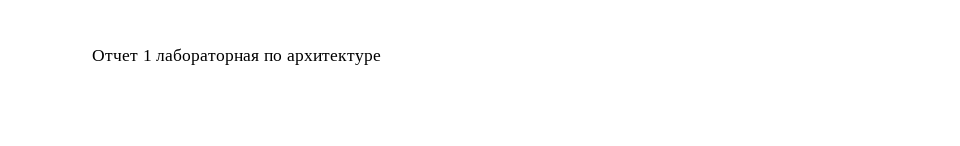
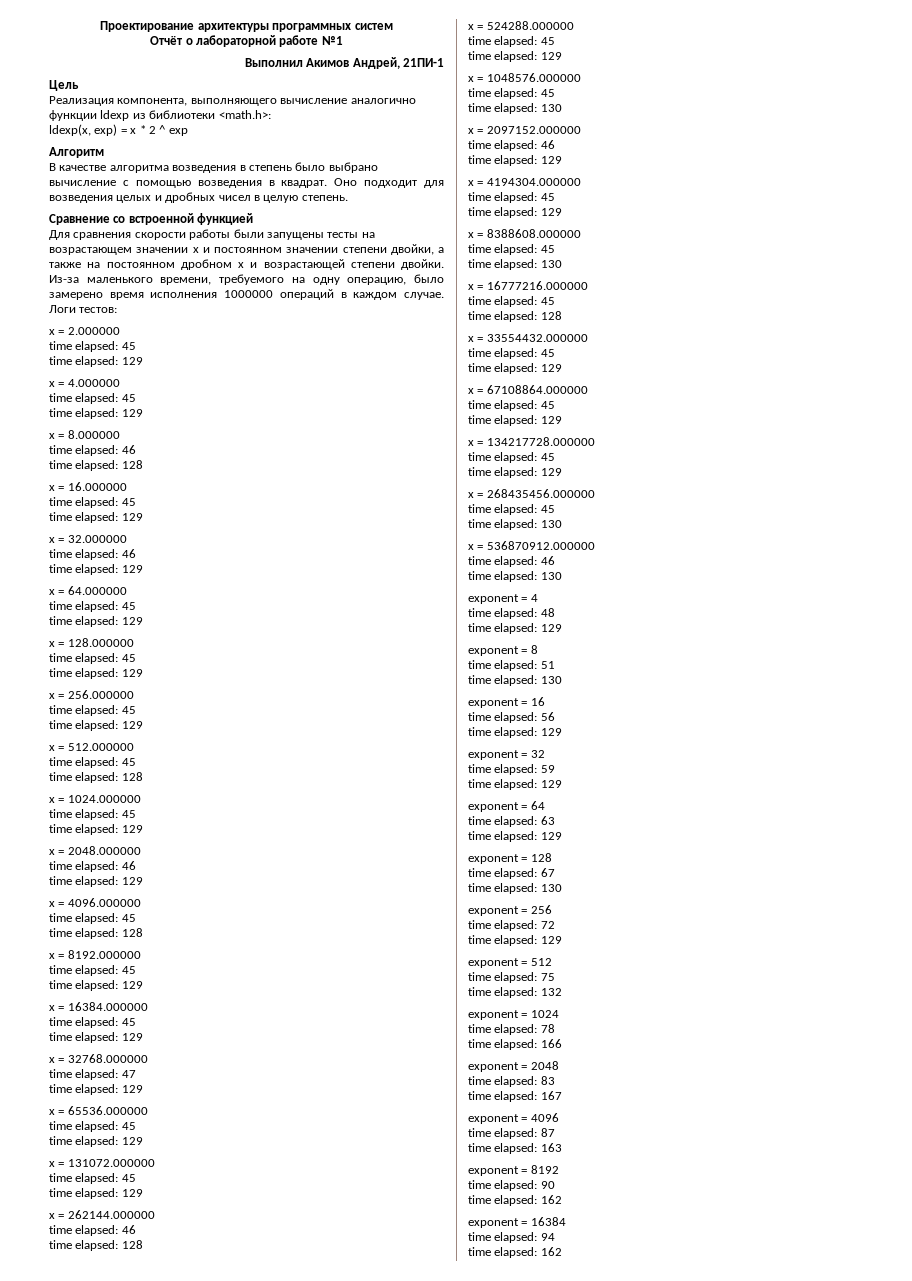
- Отчет 1 лабораторная по архитектуре
+ Проектирование архитектуры программных систем
+ Отчёт о лабораторной работе №1
+ Выполнил Акимов Андрей, 21ПИ-1
+ Цель
+ Реализация компонента, выполняющего вычисление аналогично функции ldexp из библиотеки <math.h>:
+ ldexp(x, exp) = x * 2 ^ exp
+ Алгоритм
+ В качестве алгоритма возведения в степень было выбрано вычисление с помощью возведения в квадрат. Оно подходит для возведения целых и дробных чисел в целую степень.
+ Сравнение со встроенной функцией
+ Для сравнения скорости работы были запущены тесты на возрастающем значении x и постоянном значении степени двойки, а также на постоянном дробном x и возрастающей степени двойки. Из-за маленького времени, требуемого на одну операцию, было замерено время исполнения 1000000 операций в каждом случае. Логи тестов:
+ x = 2.000000
+ time elapsed: 45
+ time elapsed: 129
+ x = 4.000000
+ time elapsed: 45
+ time elapsed: 129
+ x = 8.000000
+ time elapsed: 46
+ time elapsed: 128
+ x = 16.000000
+ time elapsed: 45
+ time elapsed: 129
+ x = 32.000000
+ time elapsed: 46
+ time elapsed: 129
+ x = 64.000000
+ time elapsed: 45
+ time elapsed: 129
+ x = 128.000000
+ time elapsed: 45
+ time elapsed: 129
+ x = 256.000000
+ time elapsed: 45
+ time elapsed: 129
+ x = 512.000000
+ time elapsed: 45
+ time elapsed: 128
+ x = 1024.000000
+ time elapsed: 45
+ time elapsed: 129
+ x = 2048.000000
+ time elapsed: 46
+ time elapsed: 129
+ x = 4096.000000
+ time elapsed: 45
+ time elapsed: 128
+ x = 8192.000000
+ time elapsed: 45
+ time elapsed: 129
+ x = 16384.000000
+ time elapsed: 45
+ time elapsed: 129
+ x = 32768.000000
+ time elapsed: 47
+ time elapsed: 129
+ x = 65536.000000
+ time elapsed: 45
+ time elapsed: 129
+ x = 131072.000000
+ time elapsed: 45
+ time elapsed: 129
+ x = 262144.000000
+ time elapsed: 46
+ time elapsed: 128
+ x = 524288.000000
+ time elapsed: 45
+ time elapsed: 129
+ x = 1048576.000000
+ time elapsed: 45
+ time elapsed: 130
+ x = 2097152.000000
+ time elapsed: 46
+ time elapsed: 129
+ x = 4194304.000000
+ time elapsed: 45
+ time elapsed: 129
+ x = 8388608.000000
+ time elapsed: 45
+ time elapsed: 130
+ x = 16777216.000000
+ time elapsed: 45
+ time elapsed: 128
+ x = 33554432.000000
+ time elapsed: 45
+ time elapsed: 129
+ x = 67108864.000000
+ time elapsed: 45
+ time elapsed: 129
+ x = 134217728.000000
+ time elapsed: 45
+ time elapsed: 129
+ x = 268435456.000000
+ time elapsed: 45
+ time elapsed: 130
+ x = 536870912.000000
+ time elapsed: 46
+ time elapsed: 130
+ exponent = 4
+ time elapsed: 48
+ time elapsed: 129
+ exponent = 8
+ time elapsed: 51
+ time elapsed: 130
+ exponent = 16
+ time elapsed: 56
+ time elapsed: 129
+ exponent = 32
+ time elapsed: 59
+ time elapsed: 129
+ exponent = 64
+ time elapsed: 63
+ time elapsed: 129
+ exponent = 128
+ time elapsed: 67
+ time elapsed: 130
+ exponent = 256
+ time elapsed: 72
+ time elapsed: 129
+ exponent = 512
+ time elapsed: 75
+ time elapsed: 132
+ exponent = 1024
+ time elapsed: 78
+ time elapsed: 166
+ exponent = 2048
+ time elapsed: 83
+ time elapsed: 167
+ exponent = 4096
+ time elapsed: 87
+ time elapsed: 163
+ exponent = 8192
+ time elapsed: 90
+ time elapsed: 162
+ exponent = 16384
+ time elapsed: 94
+ time elapsed: 162

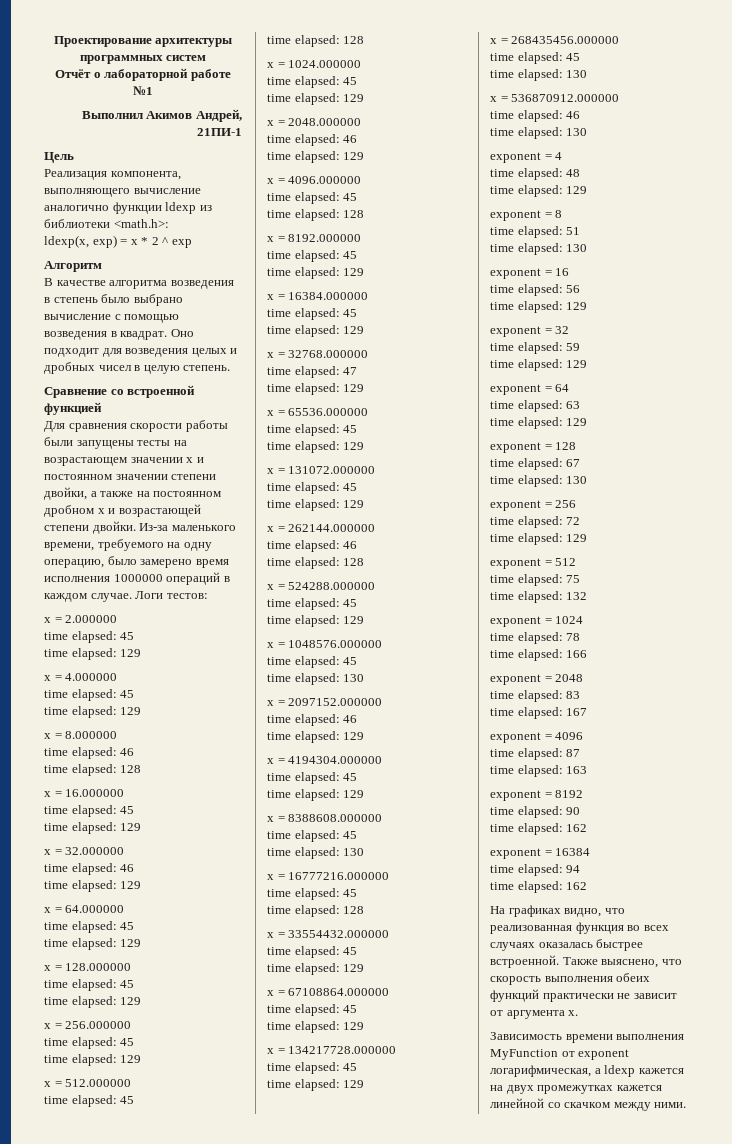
+ На графиках видно, что реализованная функция во всех случаях оказалась быстрее встроенной. Также выяснено, что скорость выполнения обеих функций практически не зависит от аргумента x.
+ Зависимость времени выполнения MyFunction от exponent логарифмическая, а ldexp кажется на двух промежутках кажется линейной со скачком между ними.

